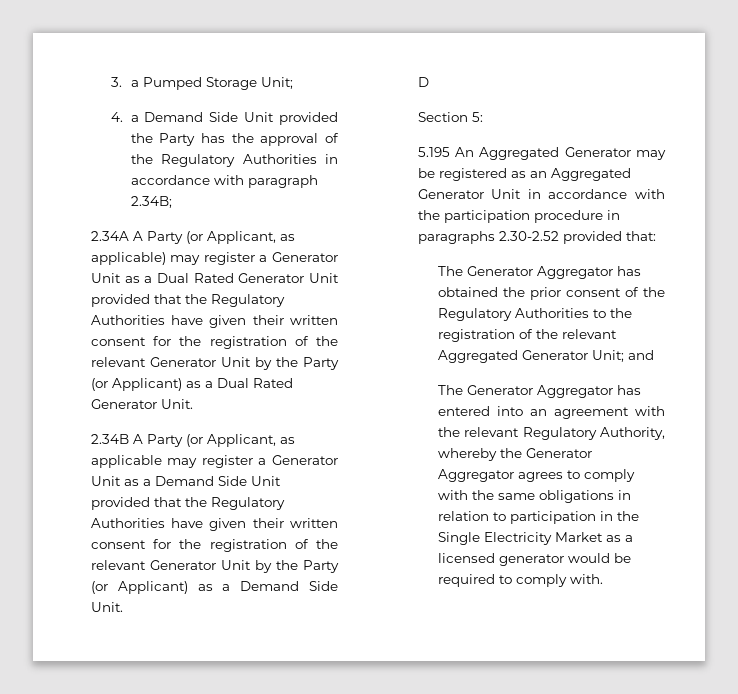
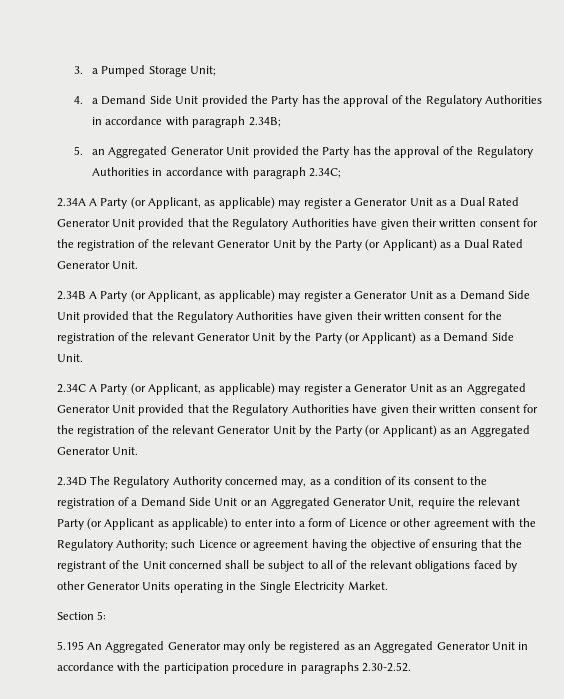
+ 5. an Aggregated Generator Unit provided the Party has the approval of the Regulatory Authorities in accordance with paragraph 2.34C;
- 2.34B A Party (or Applicant, as applicable may register a Generator Unit as a Demand Side Unit provided that the Regulatory Authorities have given their written consent for the registration of the relevant Generator Unit by the Party (or Applicant) as a Demand Side Unit.
+ 2.34B A Party (or Applicant, as applicable) may register a Generator Unit as a Demand Side Unit provided that the Regulatory Authorities have given their written consent for the registration of the relevant Generator Unit by the Party (or Applicant) as a Demand Side Unit.
- D
+ 2.34C A Party (or Applicant, as applicable) may register a Generator Unit as an Aggregated Generator Unit provided that the Regulatory Authorities have given their written consent for the registration of the relevant Generator Unit by the Party (or Applicant) as an Aggregated Generator Unit.
+ 2.34D The Regulatory Authority concerned may, as a condition of its consent to the registration of a Demand Side Unit or an Aggregated Generator Unit, require the relevant Party (or Applicant as applicable) to enter into a form of Licence or other agreement with the Regulatory Authority; such Licence or agreement having the objective of ensuring that the registrant of the Unit concerned shall be subject to all of the relevant obligations faced by other Generator Units operating in the Single Electricity Market.
- 5.195 An Aggregated Generator may be registered as an Aggregated Generator Unit in accordance with the participation procedure in paragraphs 2.30-2.52 provided that:
- The Generator Aggregator has obtained the prior consent of the Regulatory Authorities to the registration of the relevant Aggregated Generator Unit; and
- The Generator Aggregator has entered into an agreement with the relevant Regulatory Authority, whereby the Generator Aggregator agrees to comply with the same obligations in relation to participation in the Single Electricity Market as a licensed generator would be required to comply with.
+ 5.195 An Aggregated Generator may only be registered as an Aggregated Generator Unit in accordance with the participation procedure in paragraphs 2.30-2.52.

